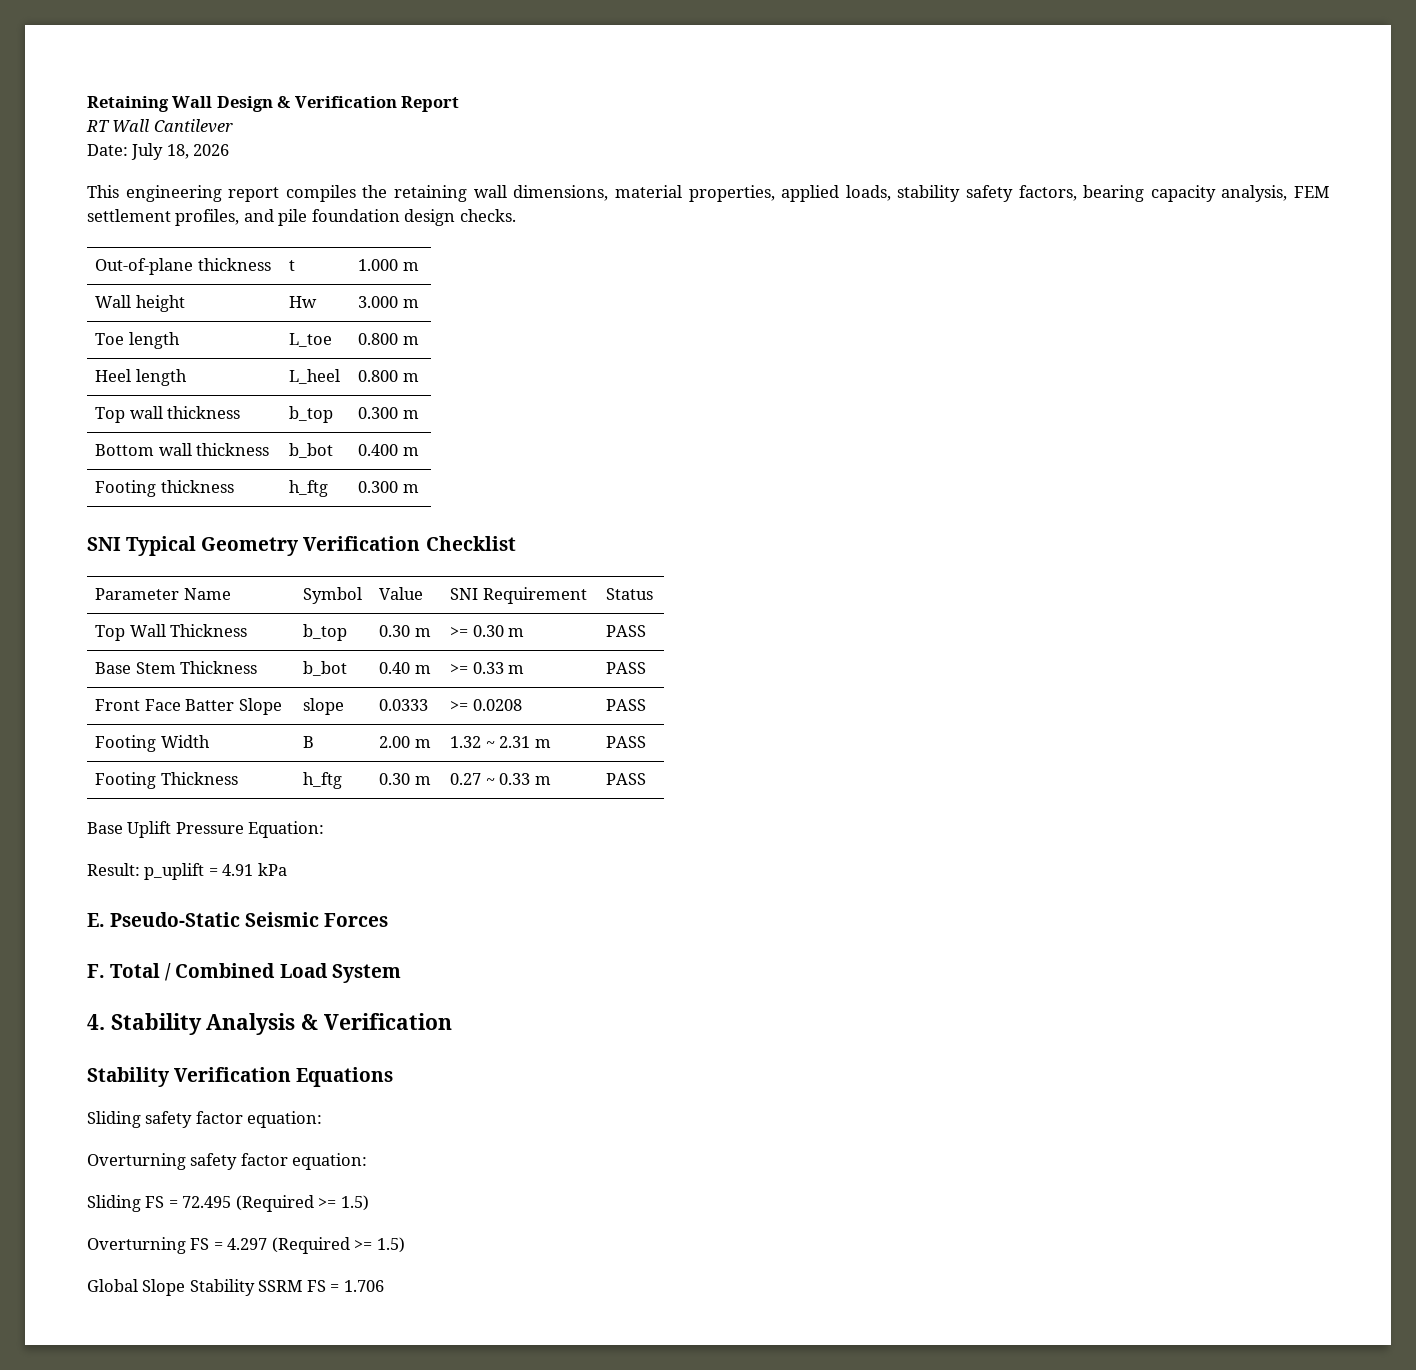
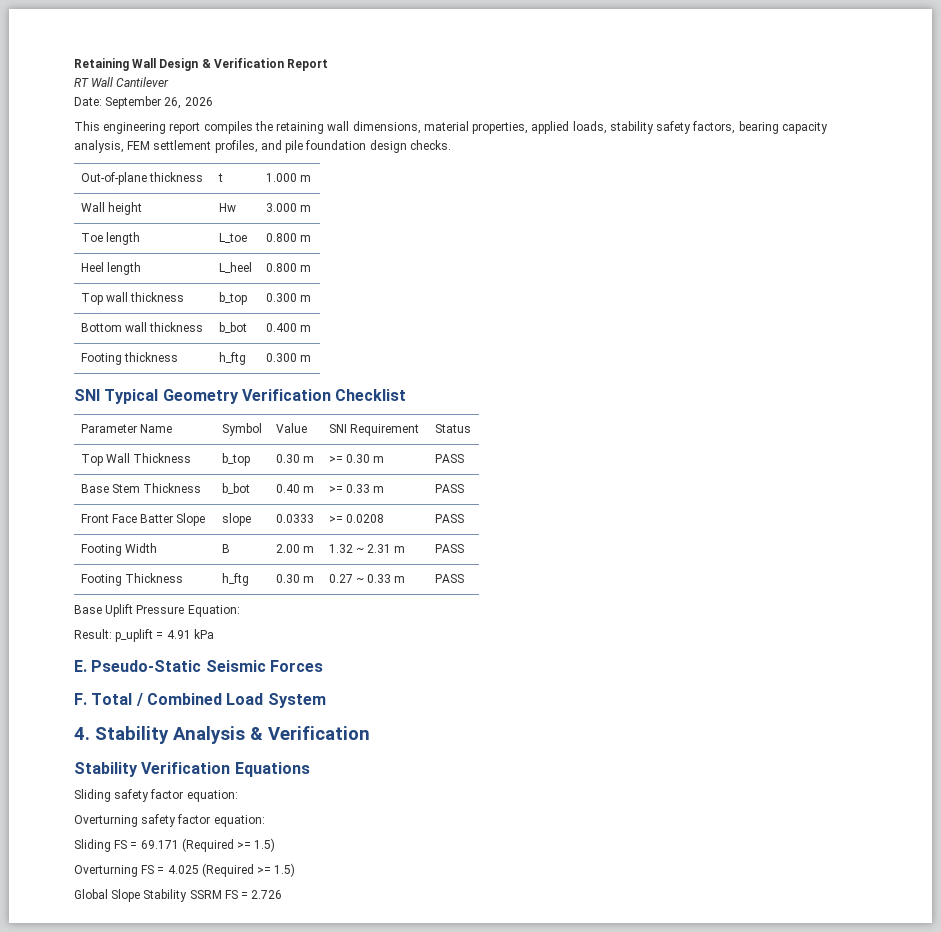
- Date: July 18, 2026
+ Date: September 26, 2026
- Sliding FS = 72.495 (Required >= 1.5)
+ Sliding FS = 69.171 (Required >= 1.5)
- Overturning FS = 4.297 (Required >= 1.5)
+ Overturning FS = 4.025 (Required >= 1.5)
- Global Slope Stability SSRM FS = 1.706
+ Global Slope Stability SSRM FS = 2.726

